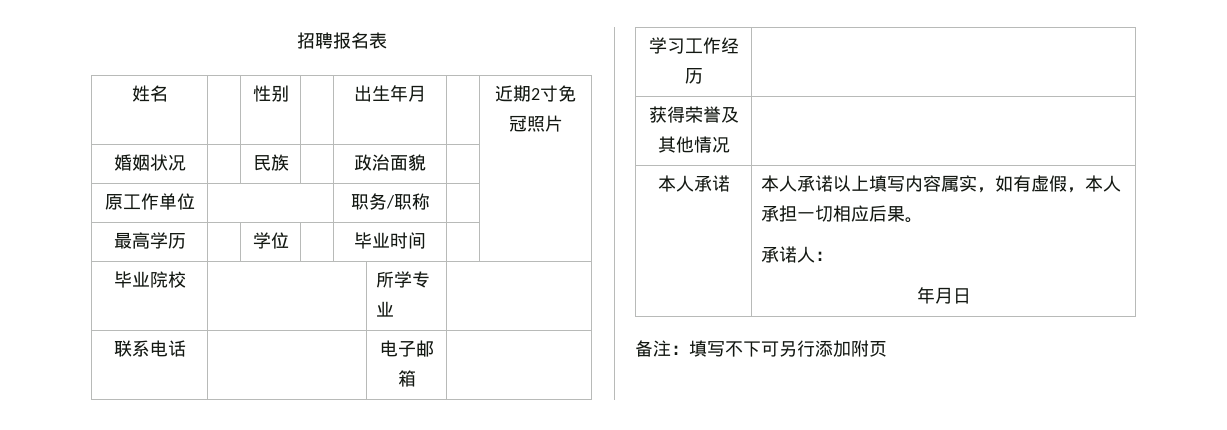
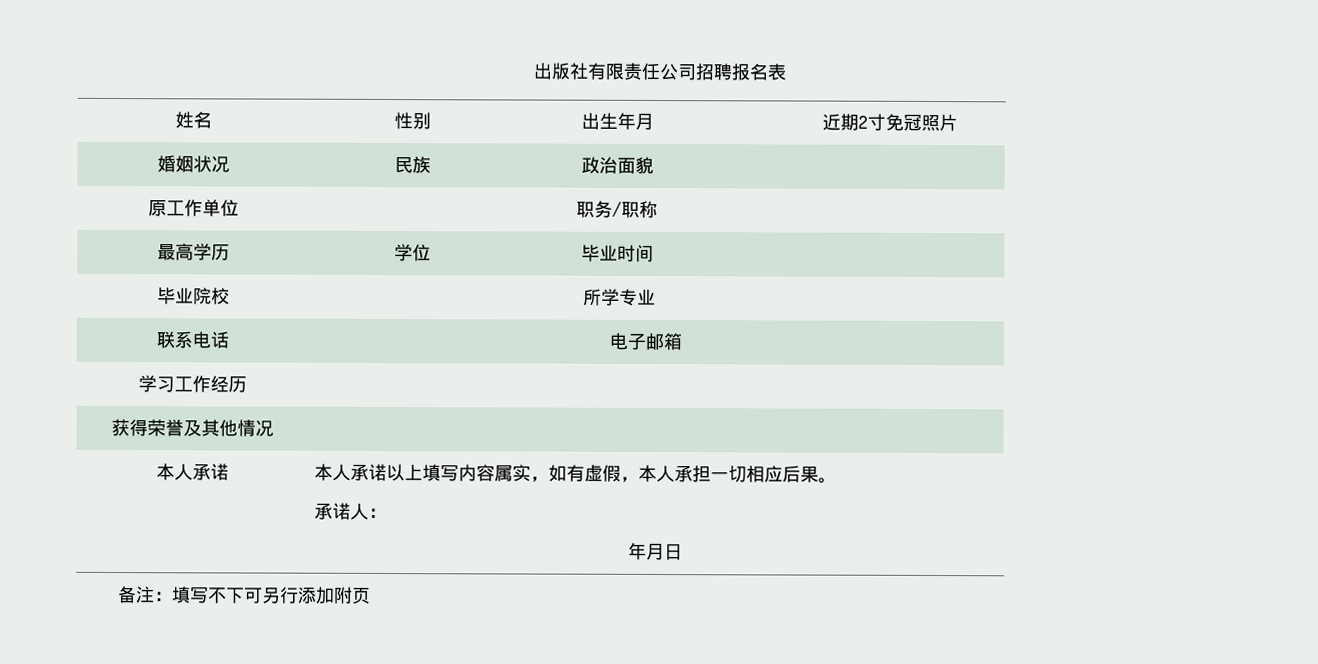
- 招聘报名表
+ 出版社有限责任公司招聘报名表

